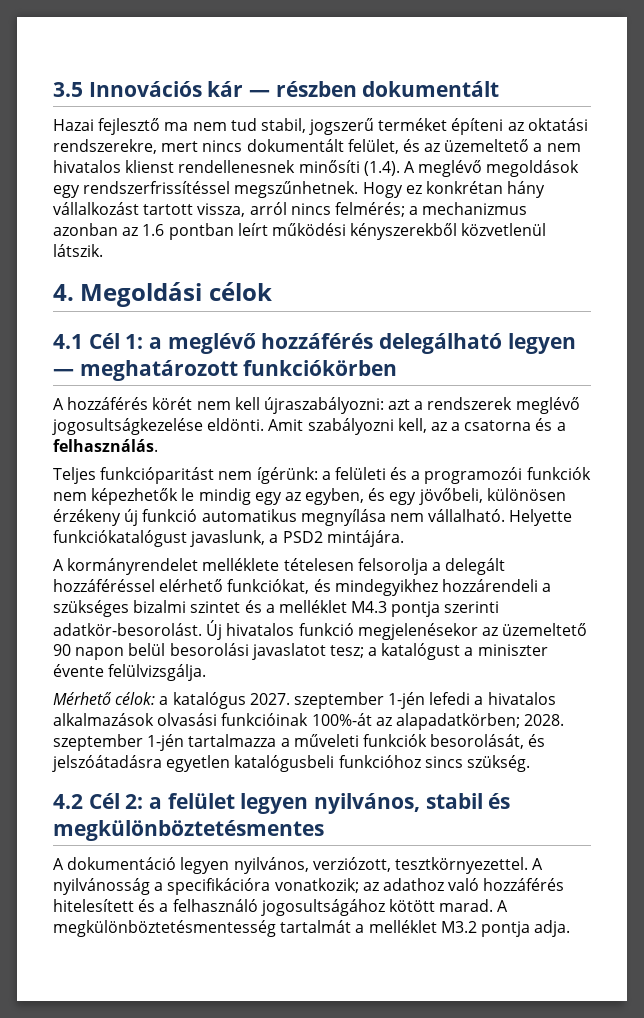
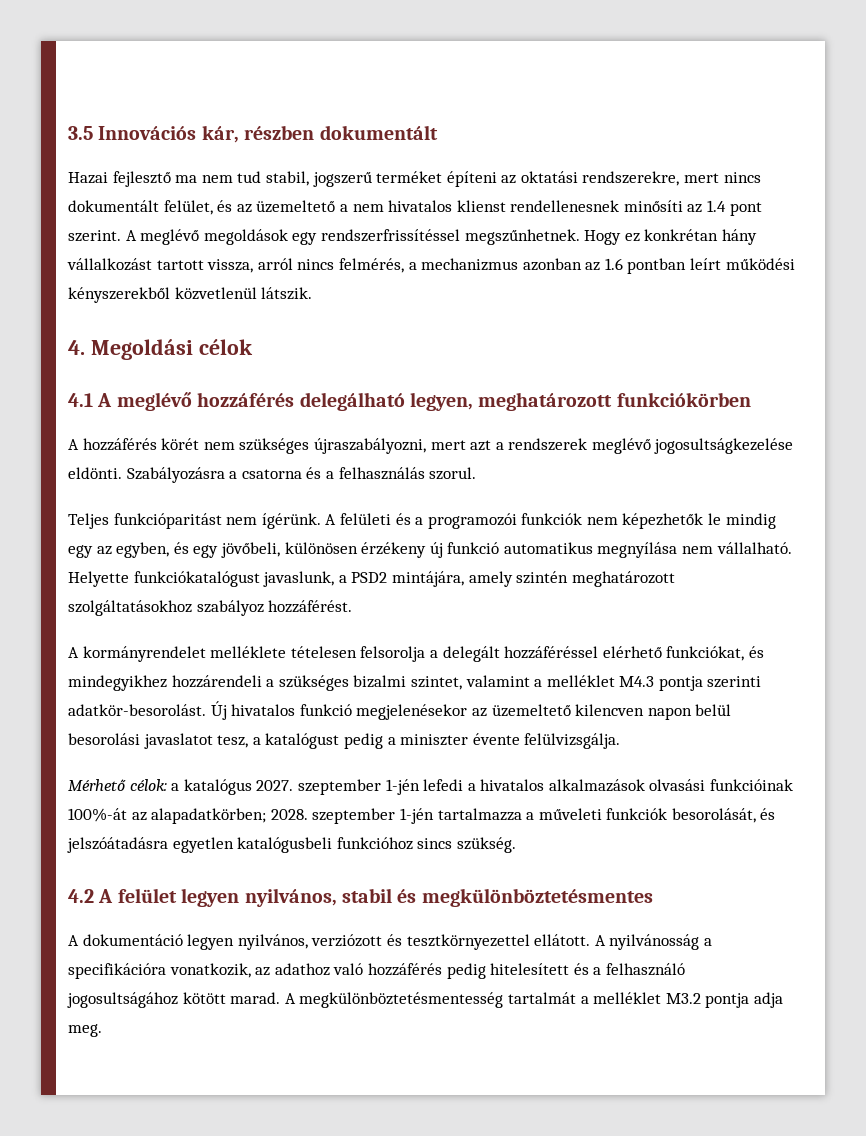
- 3.5 Innovációs kár — részben dokumentált
+ 3.5 Innovációs kár, részben dokumentált
- Hazai fejlesztő ma nem tud stabil, jogszerű terméket építeni az oktatási rendszerekre, mert nincs dokumentált felület, és az üzemeltető a nem hivatalos klienst rendellenesnek minősíti (1.4). A meglévő megoldások egy rendszerfrissítéssel megszűnhetnek.
+ Hazai fejlesztő ma nem tud stabil, jogszerű terméket építeni az oktatási rendszerekre, mert nincs dokumentált felület, és az üzemeltető a nem hivatalos klienst rendellenesnek minősíti az 1.4 pont szerint. A meglévő megoldások egy rendszerfrissítéssel megszűnhetnek.
- Hogy ez konkrétan hány vállalkozást tartott vissza, arról nincs felmérés; a mechanizmus azonban az 1.6 pontban leírt működési kényszerekből közvetlenül látszik.
+ Hogy ez konkrétan hány vállalkozást tartott vissza, arról nincs felmérés, a mechanizmus azonban az 1.6 pontban leírt működési kényszerekből közvetlenül látszik.
- 4.1 Cél 1: a meglévő hozzáférés delegálható legyen — meghatározott funkciókörben
+ 4.1 A meglévő hozzáférés delegálható legyen, meghatározott funkciókörben
- A hozzáférés körét nem kell újraszabályozni: azt a rendszerek meglévő jogosultságkezelése eldönti.
+ A hozzáférés körét nem szükséges újraszabályozni, mert azt a rendszerek meglévő jogosultságkezelése eldönti.
- Amit szabályozni kell, az a csatorna és a felhasználás.
+ Szabályozásra a csatorna és a felhasználás szorul.
- Teljes funkcióparitást nem ígérünk: a felületi és a programozói funkciók nem képezhetők le mindig egy az egyben, és egy jövőbeli, különösen érzékeny új funkció automatikus megnyílása nem vállalható.
+ Teljes funkcióparitást nem ígérünk. A felületi és a programozói funkciók nem képezhetők le mindig egy az egyben, és egy jövőbeli, különösen érzékeny új funkció automatikus megnyílása nem vállalható.
- Helyette funkciókatalógust javaslunk, a PSD2 mintájára.
+ Helyette funkciókatalógust javaslunk, a PSD2 mintájára, amely szintén meghatározott szolgáltatásokhoz szabályoz hozzáférést.
- A kormányrendelet melléklete tételesen felsorolja a delegált hozzáféréssel elérhető funkciókat, és mindegyikhez hozzárendeli a szükséges bizalmi szintet és a melléklet M4.3 pontja szerinti adatkör-besorolást.
+ A kormányrendelet melléklete tételesen felsorolja a delegált hozzáféréssel elérhető funkciókat, és mindegyikhez hozzárendeli a szükséges bizalmi szintet, valamint a melléklet M4.3 pontja szerinti adatkör-besorolást.
- Új hivatalos funkció megjelenésekor az üzemeltető 90 napon belül besorolási javaslatot tesz; a katalógust a miniszter évente felülvizsgálja.
+ Új hivatalos funkció megjelenésekor az üzemeltető kilencven napon belül besorolási javaslatot tesz, a katalógust pedig a miniszter évente felülvizsgálja.
- 4.2 Cél 2: a felület legyen nyilvános, stabil és megkülönböztetésmentes
+ 4.2 A felület legyen nyilvános, stabil és megkülönböztetésmentes
- A dokumentáció legyen nyilvános, verziózott, tesztkörnyezettel.
+ A dokumentáció legyen nyilvános, verziózott és tesztkörnyezettel ellátott.
- A nyilvánosság a specifikációra vonatkozik; az adathoz való hozzáférés hitelesített és a felhasználó jogosultságához kötött marad.
+ A nyilvánosság a specifikációra vonatkozik, az adathoz való hozzáférés pedig hitelesített és a felhasználó jogosultságához kötött marad.
- A megkülönböztetésmentesség tartalmát a melléklet M3.2 pontja adja.
+ A megkülönböztetésmentesség tartalmát a melléklet M3.2 pontja adja meg.

